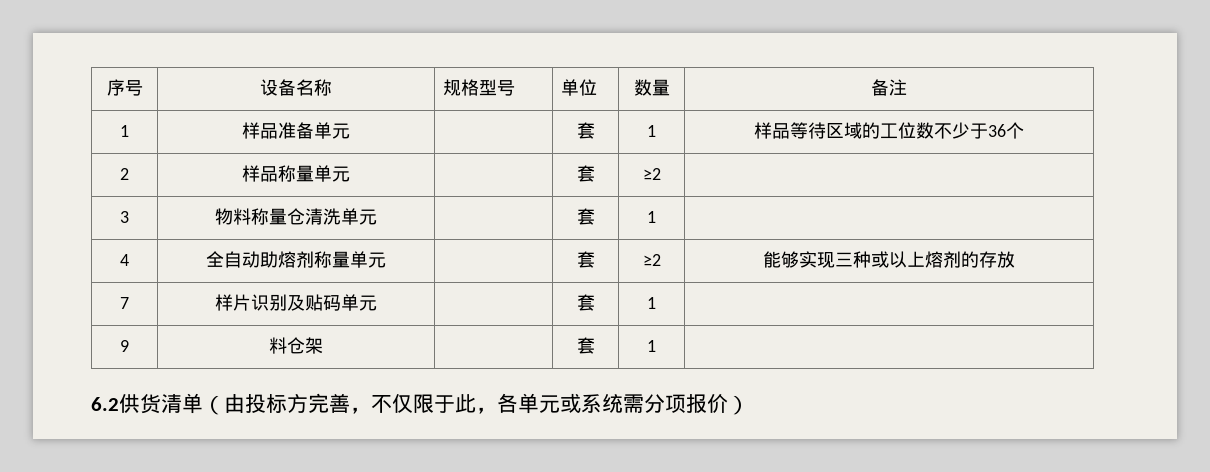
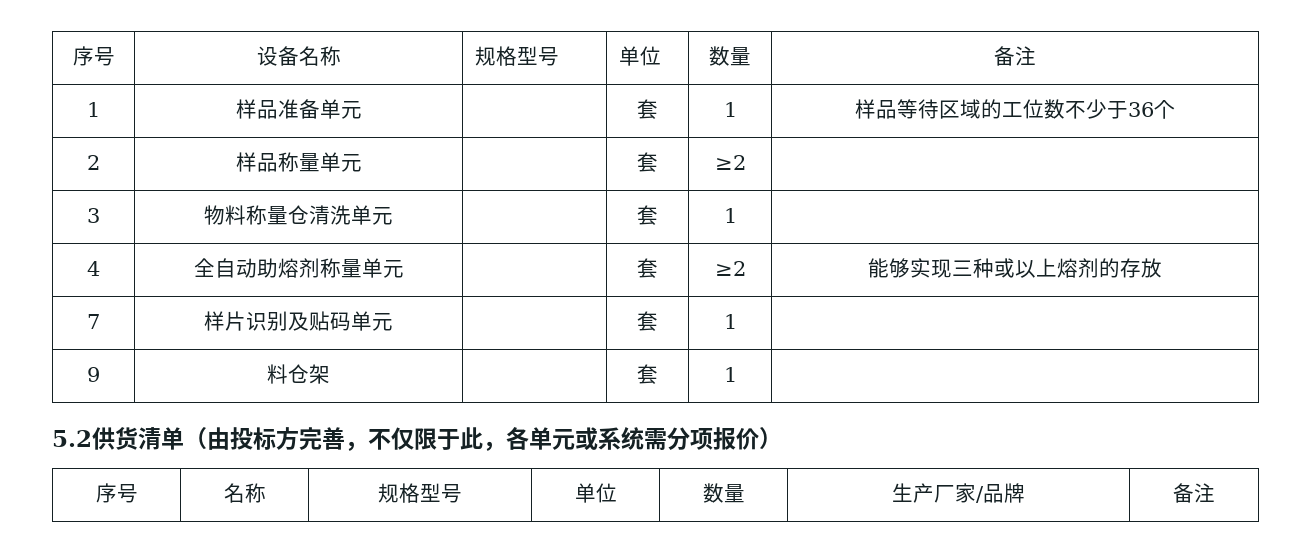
- 6.2供货清单（由投标方完善，不仅限于此，各单元或系统需分项报价）
+ 5.2供货清单（由投标方完善，不仅限于此，各单元或系统需分项报价）
+ 序号 | 名称 | 规格型号 | 单位 | 数量 | 生产厂家/品牌 | 备注

